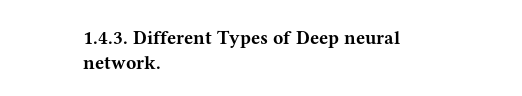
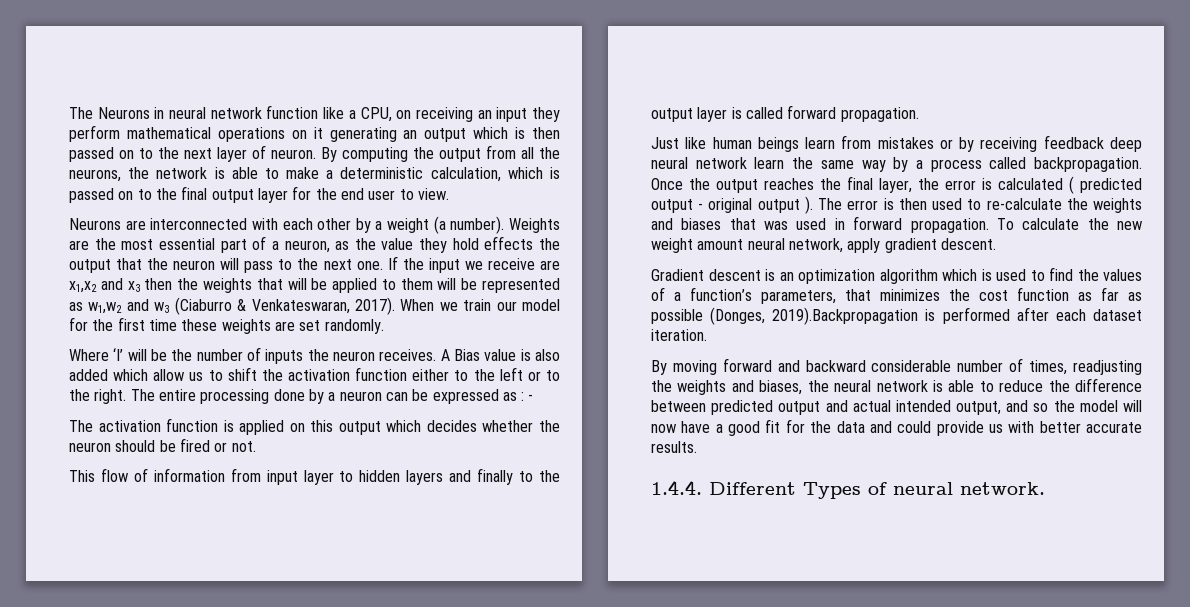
- 1.4.3. Different Types of Deep neural network.
+ The Neurons in neural network function like a CPU, on receiving an input they perform mathematical operations on it generating an output which is then passed on to the next layer of neuron. By computing the output from all the neurons, the network is able to make a deterministic calculation, which is passed on to the final output layer for the end user to view.
+ Neurons are interconnected with each other by a weight (a number). Weights are the most essential part of a neuron, as the value they hold effects the output that the neuron will pass to the next one. If the input we receive are x1,x2 and x3 then the weights that will be applied to them will be represented as w1,w2 and w3 (Ciaburro & Venkateswaran, 2017). When we train our model for the first time these weights are set randomly.
+ Where ‘I’ will be the number of inputs the neuron receives. A Bias value is also added which allow us to shift the activation function either to the left or to the right. The entire processing done by a neuron can be expressed as : -
+ The activation function is applied on this output which decides whether the neuron should be fired or not.
+ This flow of information from input layer to hidden layers and finally to the output layer is called forward propagation.
+ Just like human beings learn from mistakes or by receiving feedback deep neural network learn the same way by a process called backpropagation. Once the output reaches the final layer, the error is calculated ( predicted output - original output ). The error is then used to re-calculate the weights and biases that was used in forward propagation. To calculate the new weight amount neural network, apply gradient descent.
+ Gradient descent is an optimization algorithm which is used to find the values of a function’s parameters, that minimizes the cost function as far as possible (Donges, 2019).Backpropagation is performed after each dataset iteration.
+ By moving forward and backward considerable number of times, readjusting the weights and biases, the neural network is able to reduce the difference between predicted output and actual intended output, and so the model will now have a good fit for the data and could provide us with better accurate results.
+ 1.4.4. Different Types of neural network.

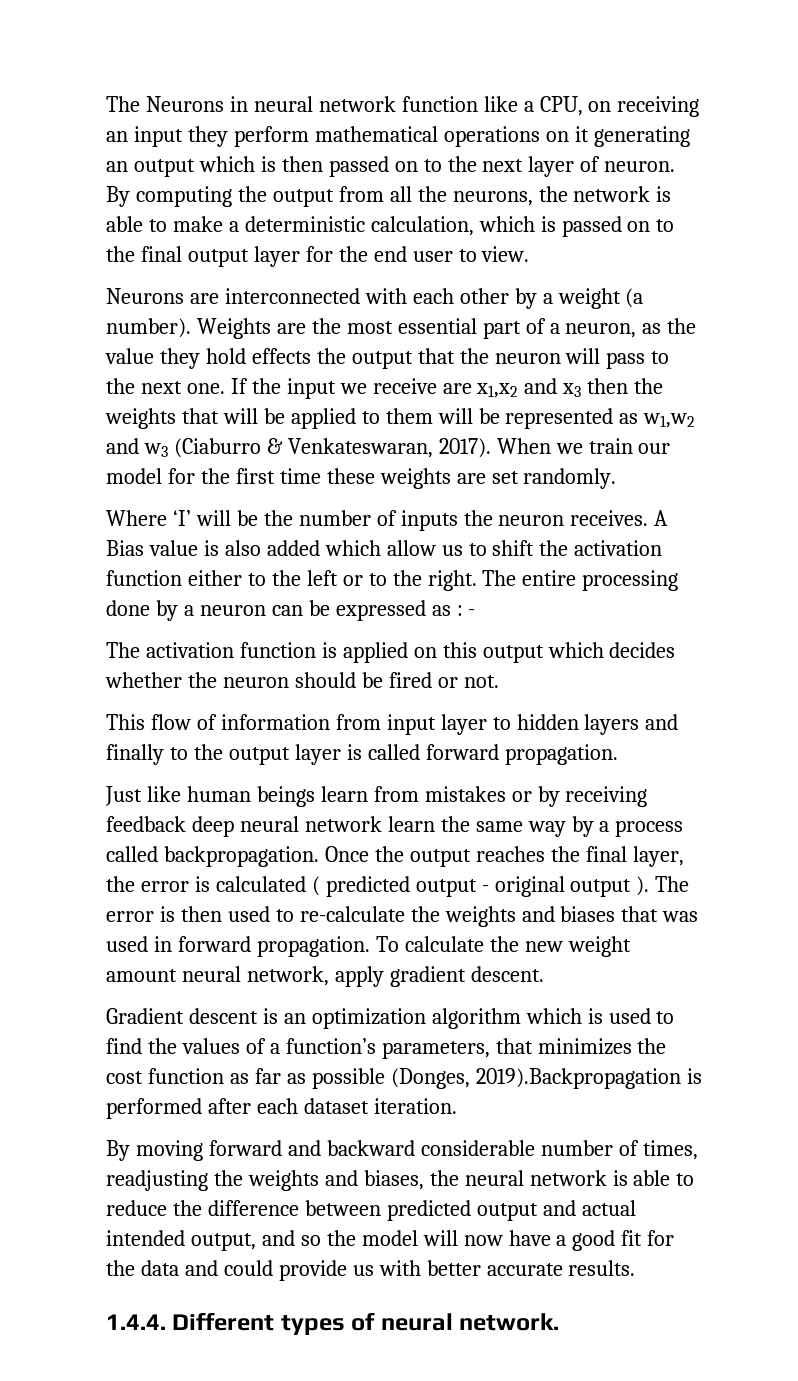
- 1.4.4. Different Types of neural network.
+ 1.4.4. Different types of neural network.

